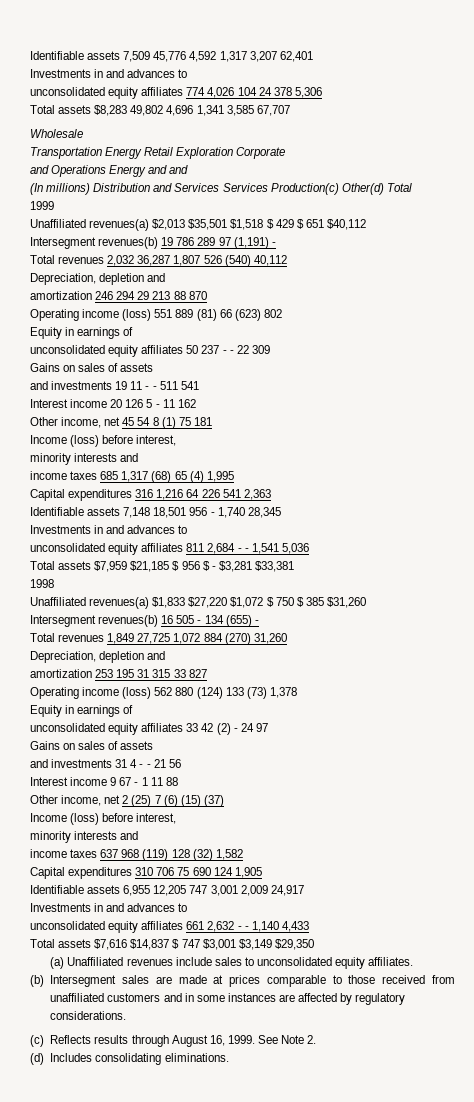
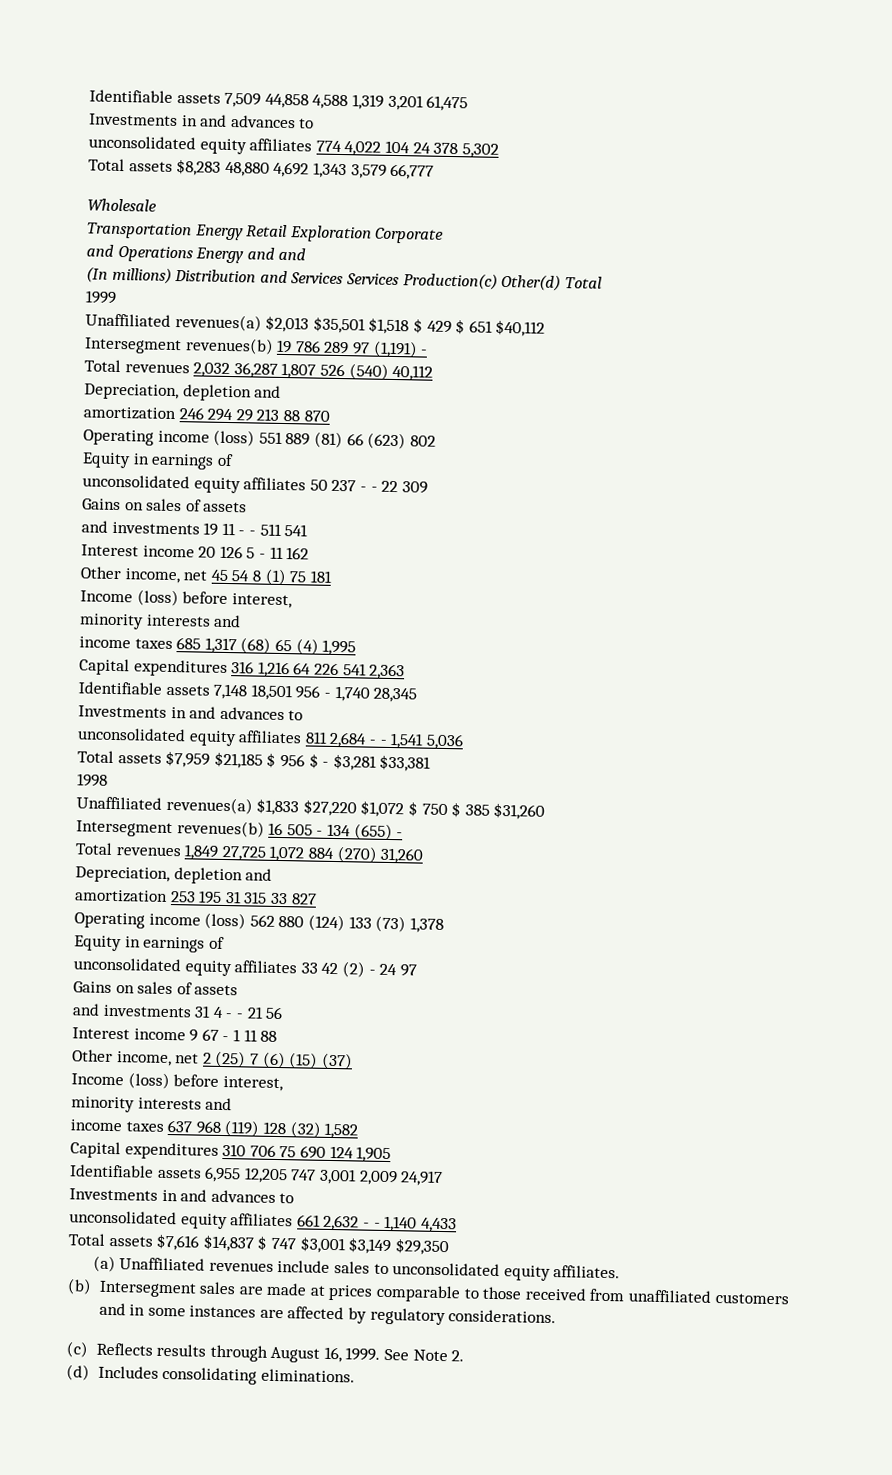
- Identifiable assets 7,509 45,776 4,592 1,317 3,207 62,401
+ Identifiable assets 7,509 44,858 4,588 1,319 3,201 61,475
- unconsolidated equity affiliates 774 4,026 104 24 378 5,306
+ unconsolidated equity affiliates 774 4,022 104 24 378 5,302
- Total assets $8,283 49,802 4,696 1,341 3,585 67,707
+ Total assets $8,283 48,880 4,692 1,343 3,579 66,777

